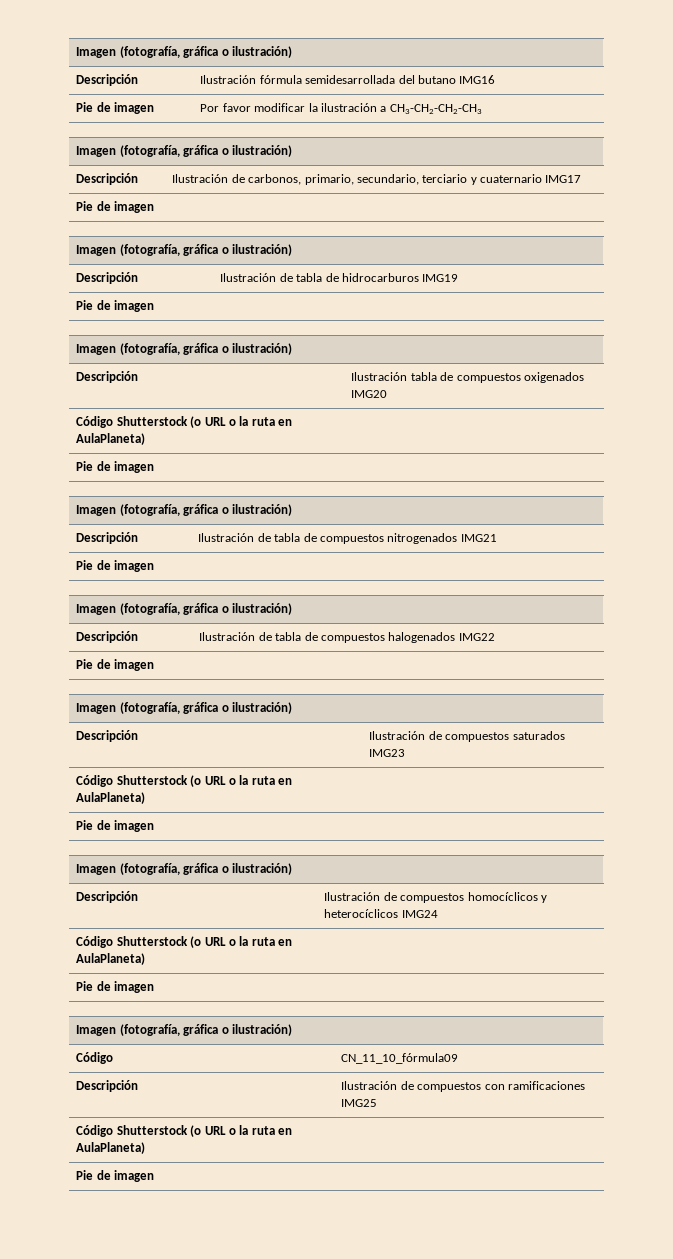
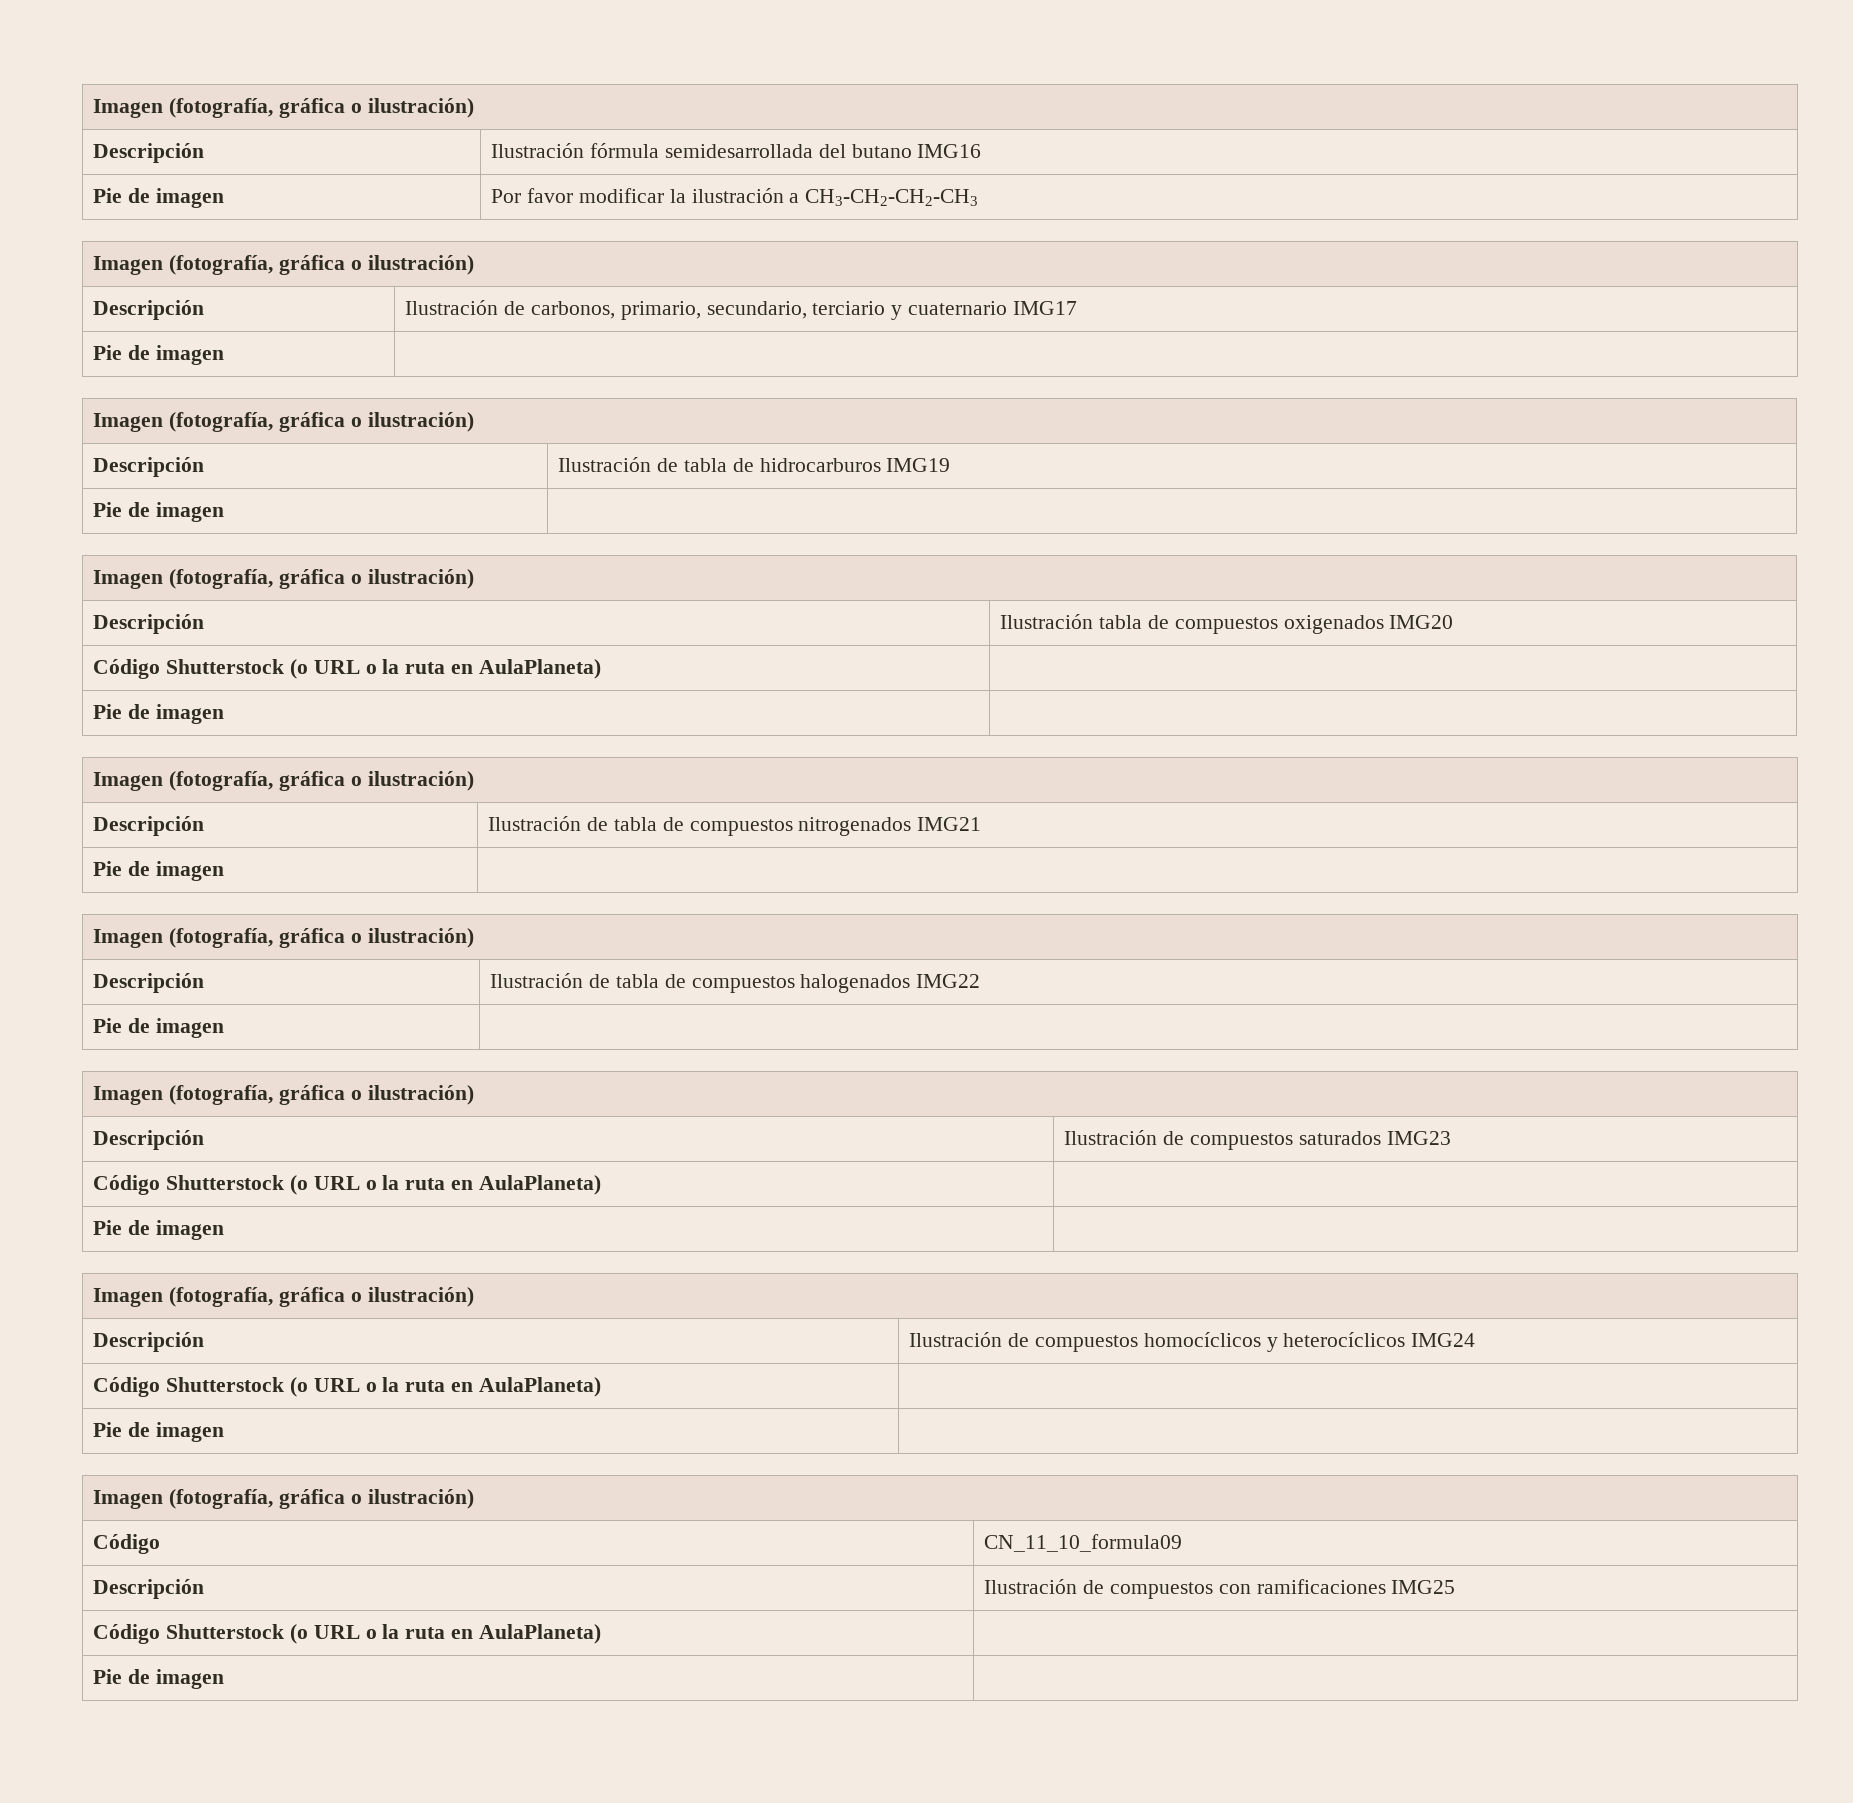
- Código | CN_11_10_fórmula09
+ Código | CN_11_10_formula09

